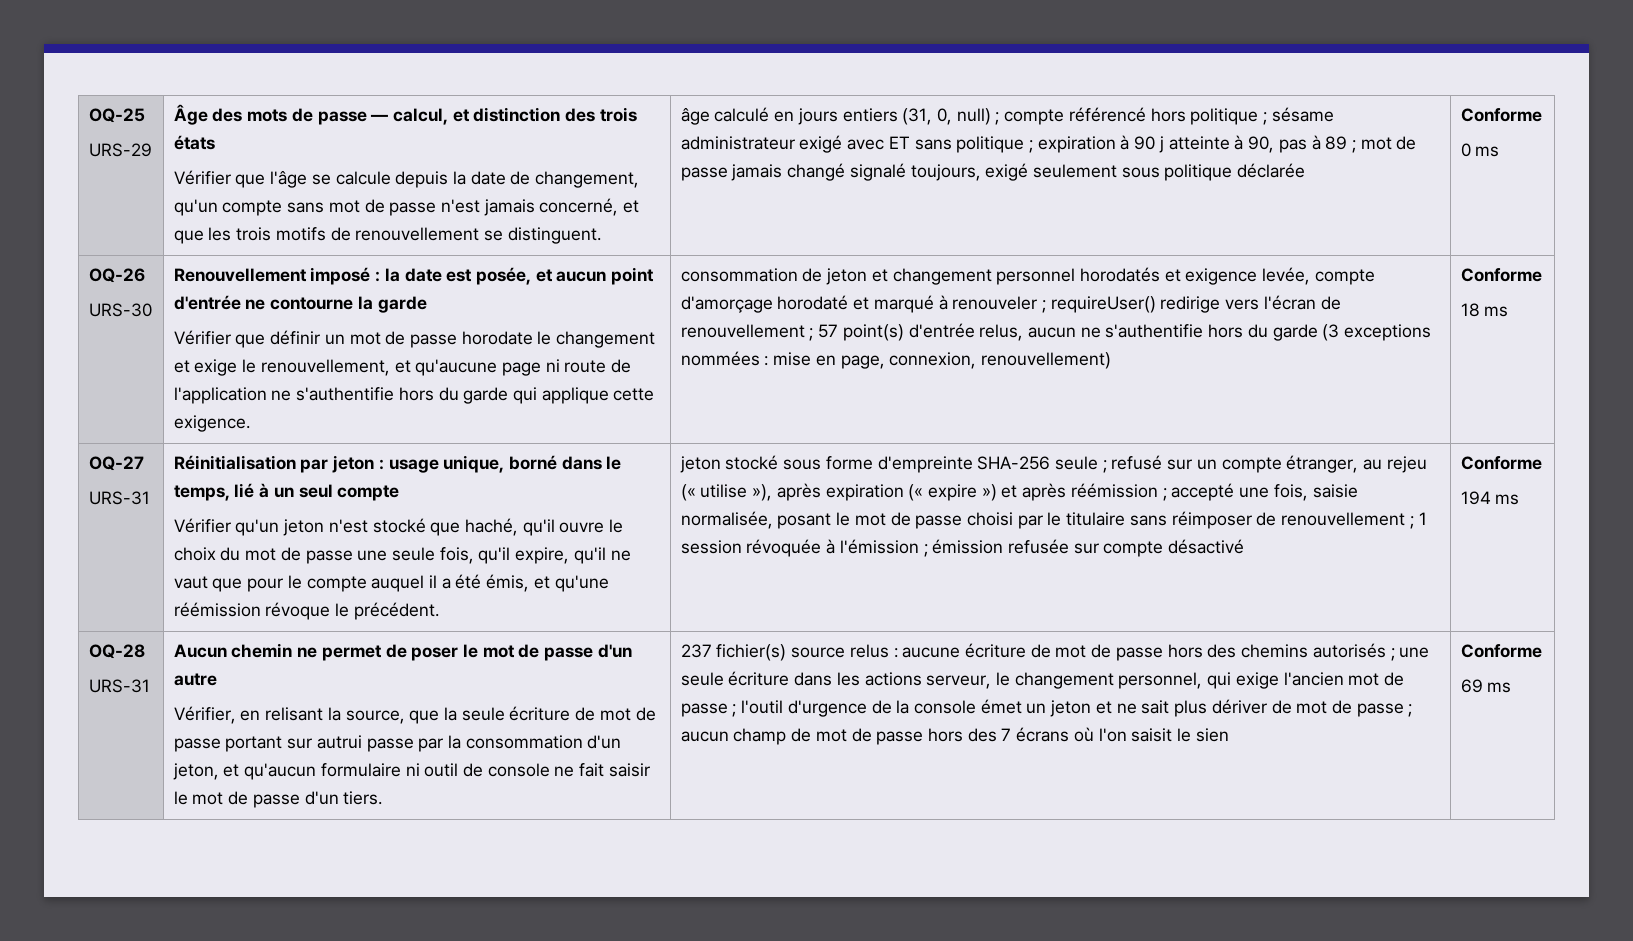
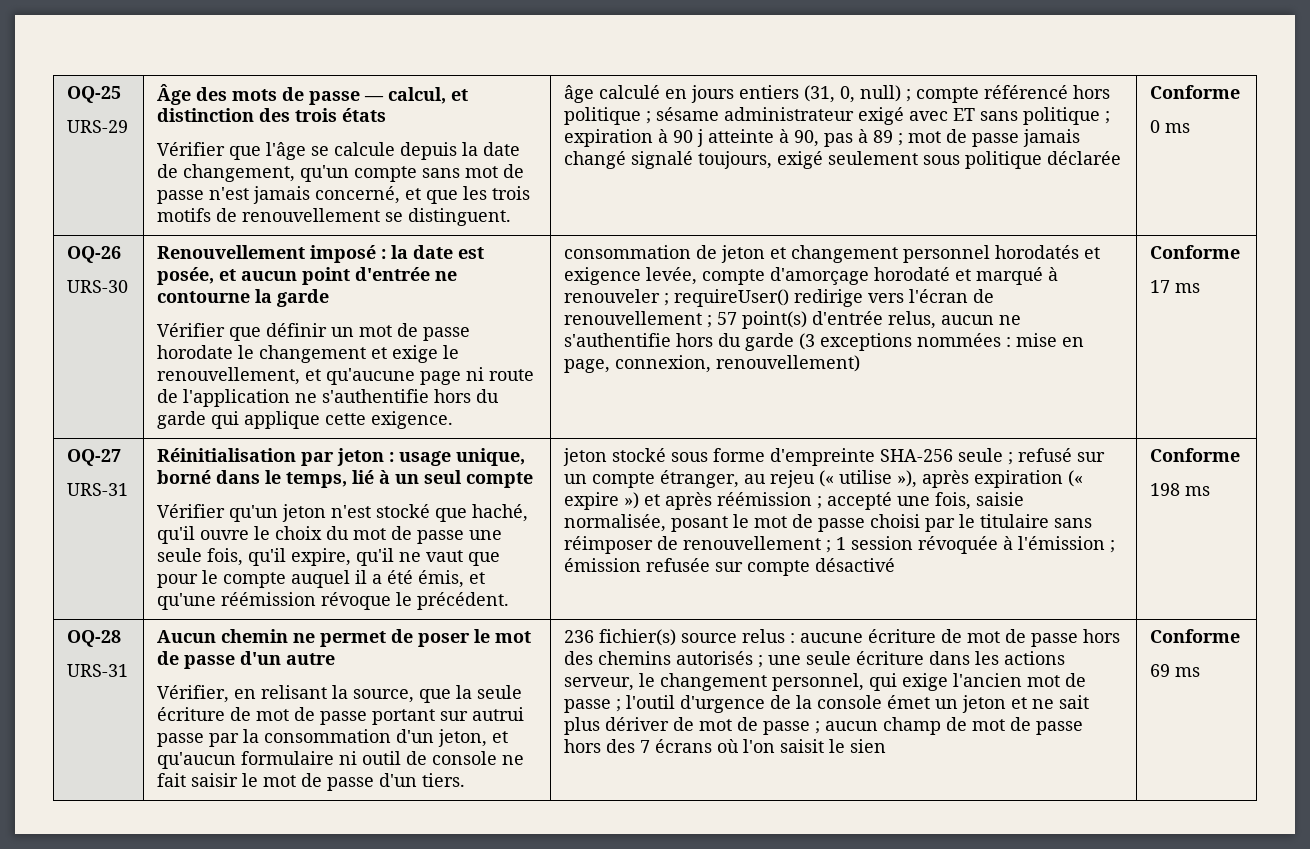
- 18 ms
+ 17 ms
- 194 ms
+ 198 ms
- 237 fichier(s) source relus :
+ 236 fichier(s) source relus :

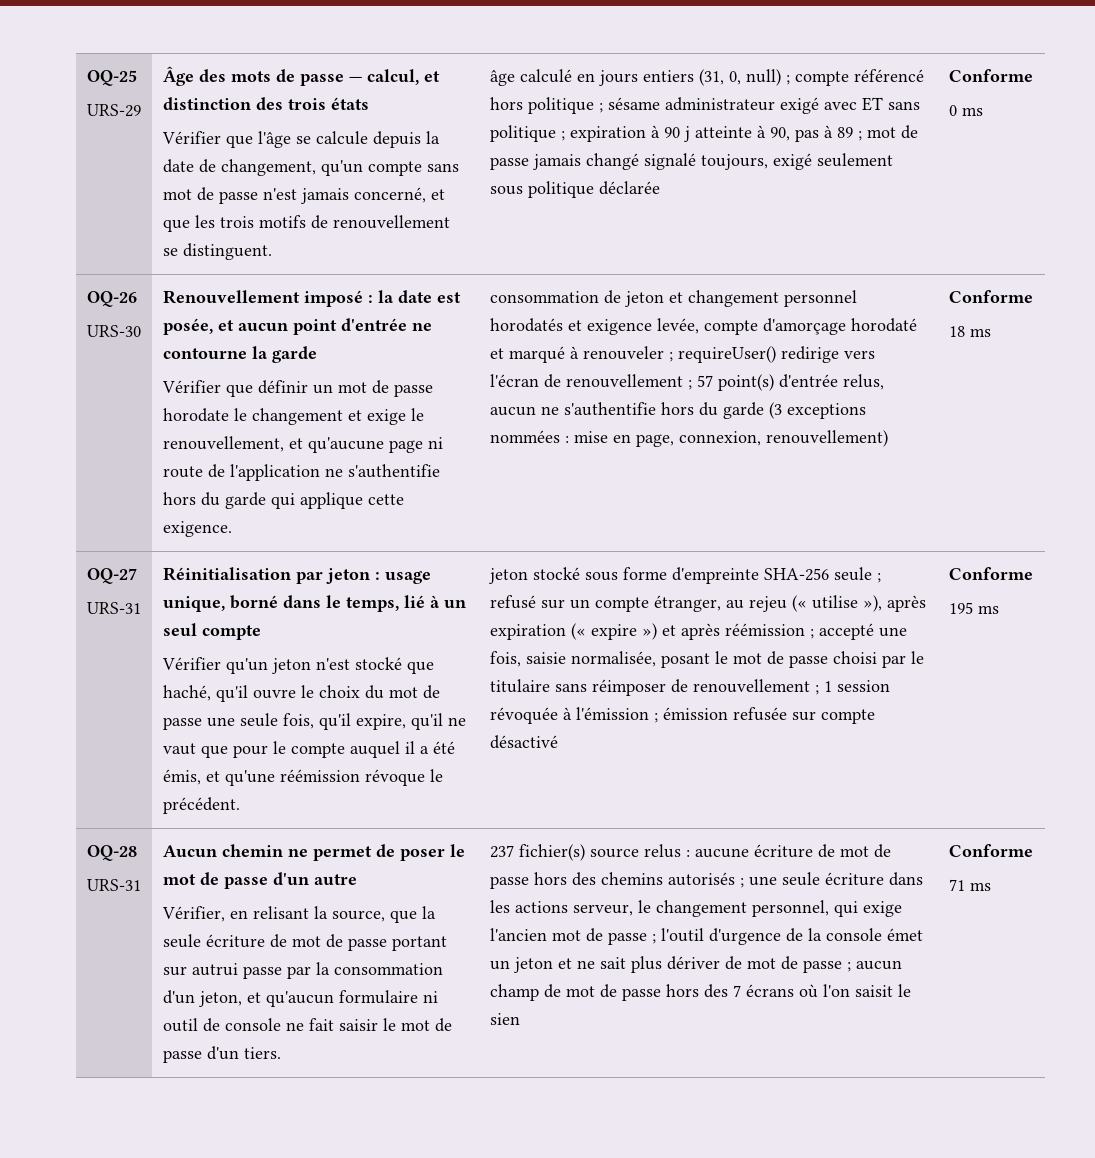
- 17 ms
+ 18 ms
- 198 ms
+ 195 ms
- 236 fichier(s) source relus :
+ 237 fichier(s) source relus :
- 69 ms
+ 71 ms

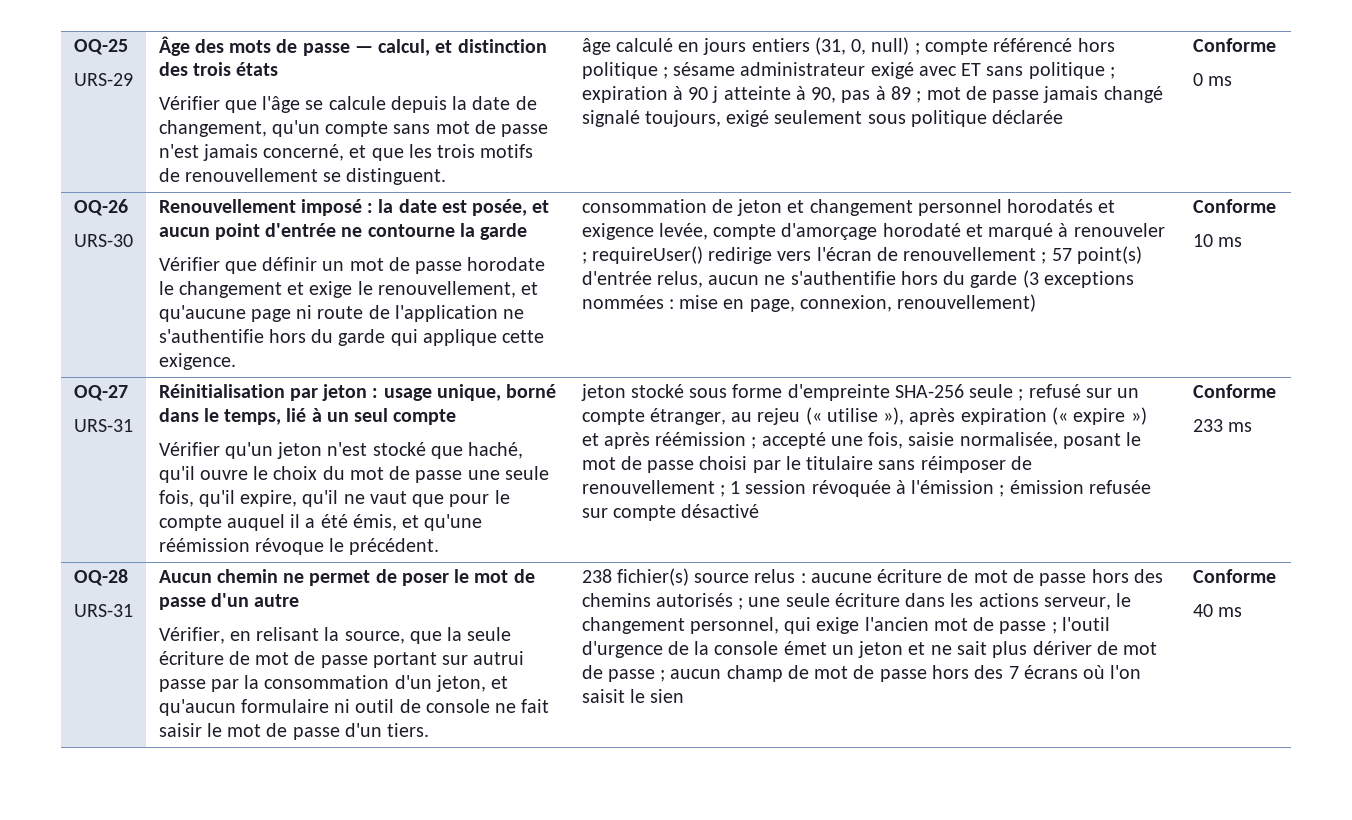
- 18 ms
+ 10 ms
- 195 ms
+ 233 ms
- 237 fichier(s) source relus :
+ 238 fichier(s) source relus :
- 71 ms
+ 40 ms

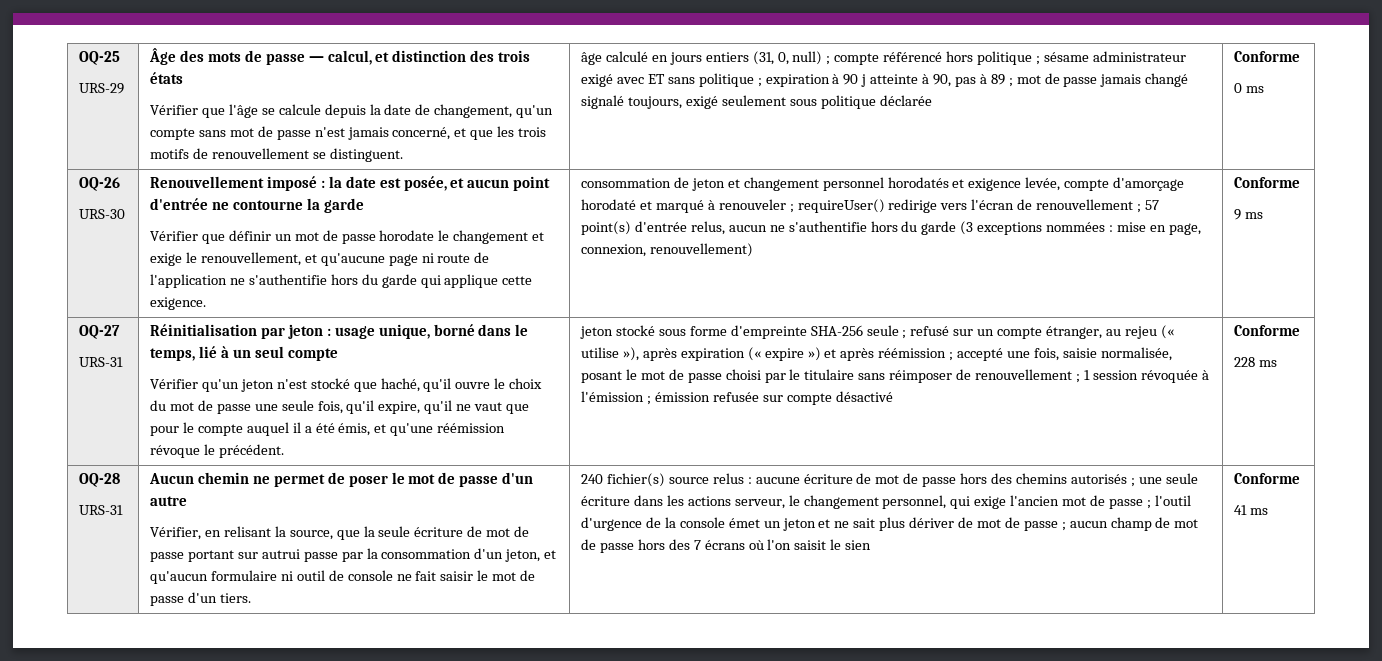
- 10 ms
+ 9 ms
- 233 ms
+ 228 ms
- 238 fichier(s) source relus :
+ 240 fichier(s) source relus :
- 40 ms
+ 41 ms

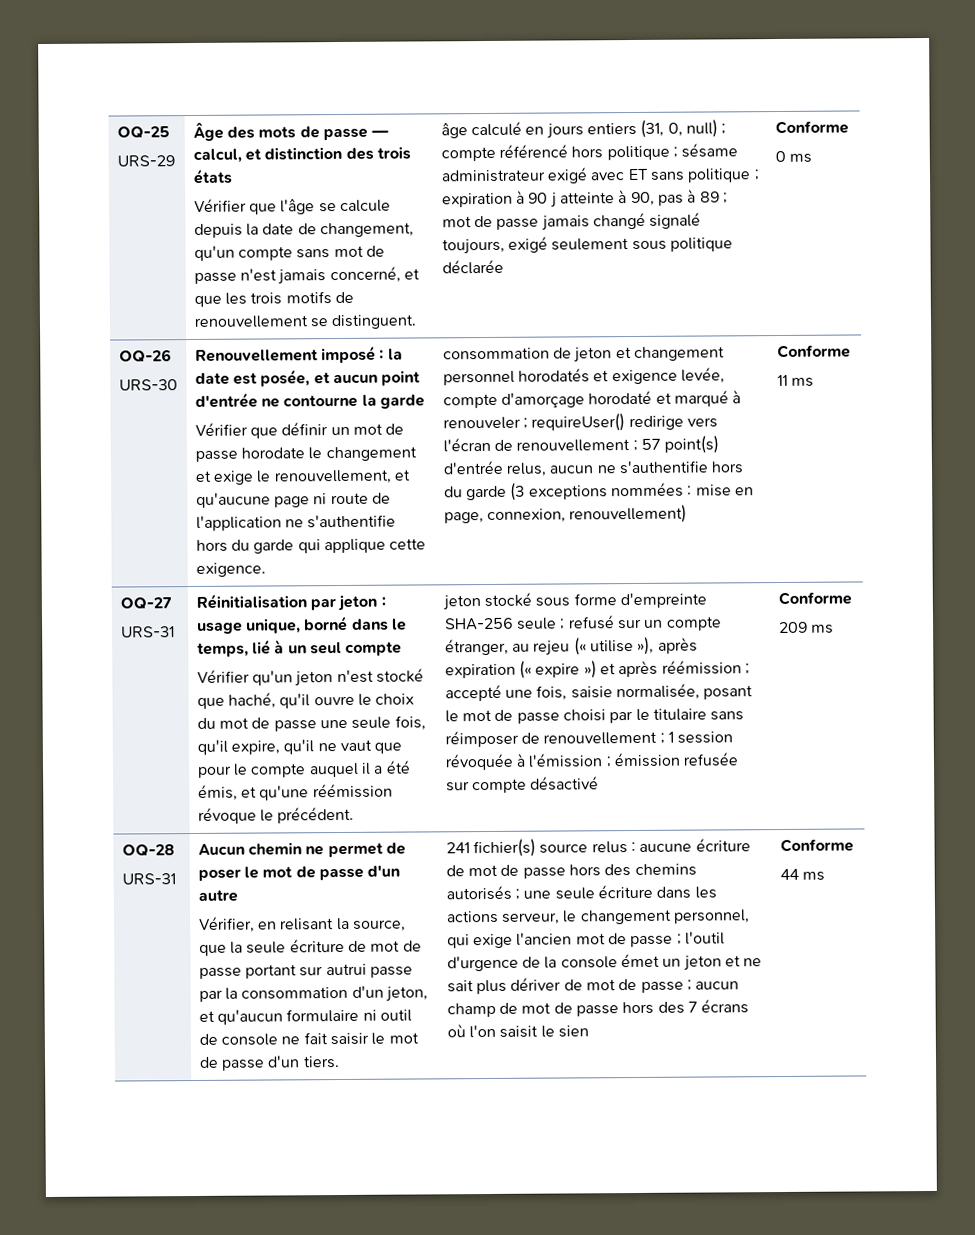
- 9 ms
+ 11 ms
- 228 ms
+ 209 ms
- 240 fichier(s) source relus :
+ 241 fichier(s) source relus :
- 41 ms
+ 44 ms

